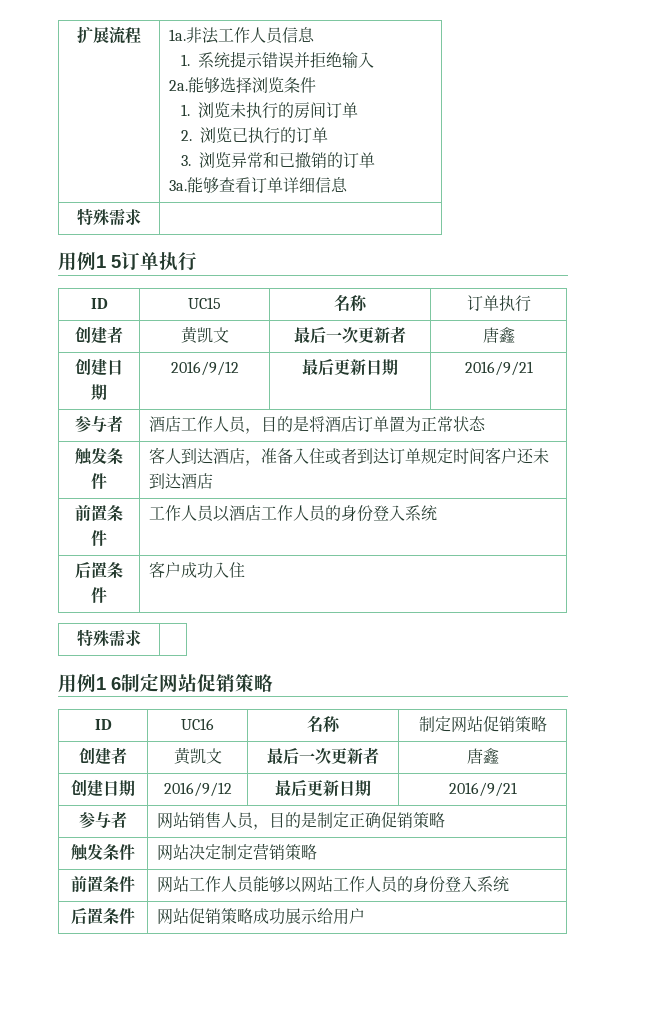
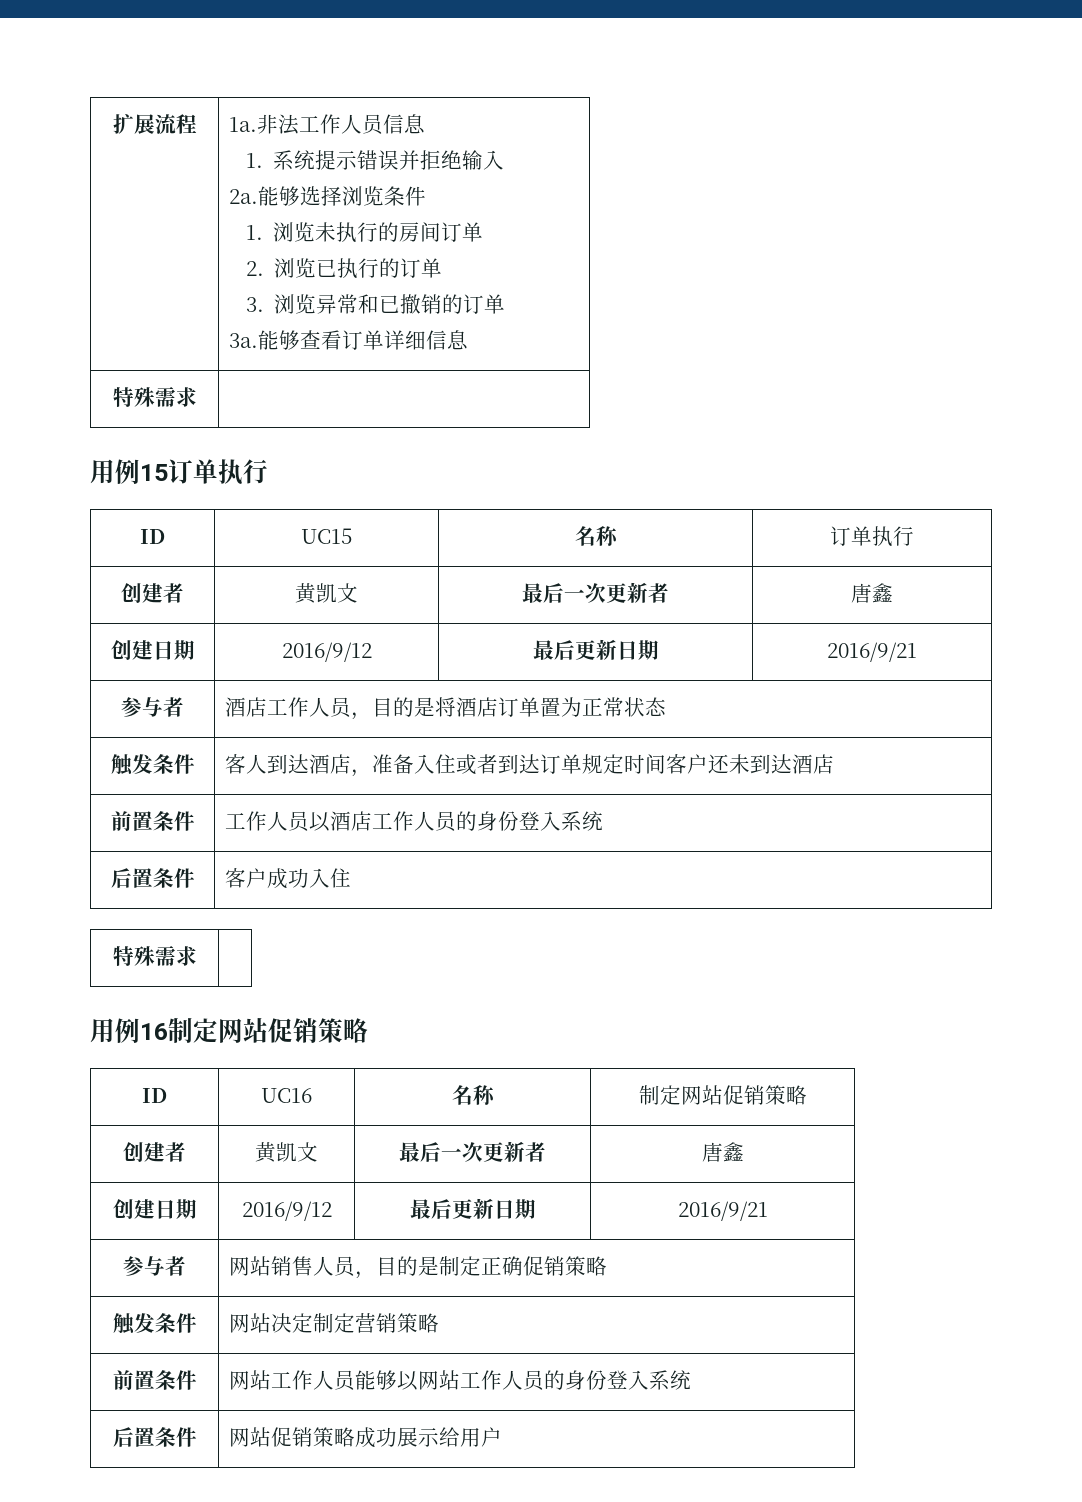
- 用例1 5订单执行
+ 用例15订单执行
- 用例1 6制定网站促销策略
+ 用例16制定网站促销策略

